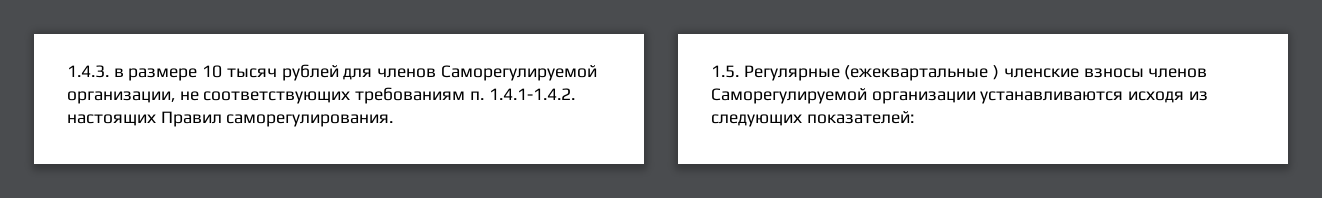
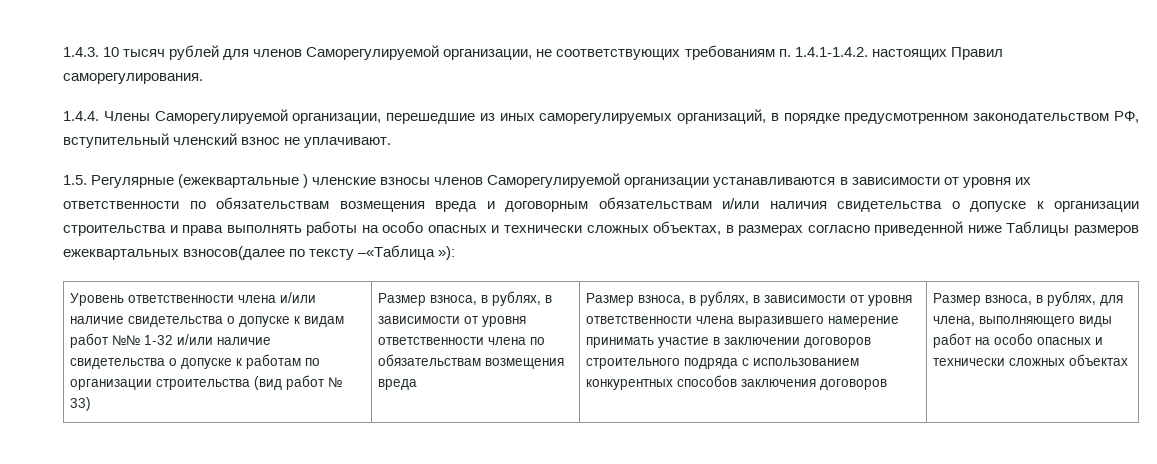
- 1.4.3. в размере 10 тысяч рублей для членов Саморегулируемой организации, не соответствующих требованиям п. 1.4.1-1.4.2. настоящих Правил саморегулирования.
+ 1.4.3. 10 тысяч рублей для членов Саморегулируемой организации, не соответствующих требованиям п. 1.4.1-1.4.2. настоящих Правил саморегулирования.
+ 1.4.4. Члены Саморегулируемой организации, перешедшие из иных саморегулируемых организаций, в порядке предусмотренном законодательством РФ, вступительный членский взнос не уплачивают.
- 1.5. Регулярные (ежеквартальные ) членские взносы членов Саморегулируемой организации устанавливаются исходя из следующих показателей:
+ 1.5. Регулярные (ежеквартальные ) членские взносы членов Саморегулируемой организации устанавливаются в зависимости от уровня их ответственности по обязательствам возмещения вреда и договорным обязательствам и/или наличия свидетельства о допуске к организации строительства и права выполнять работы на особо опасных и технически сложных объектах, в размерах согласно приведенной ниже Таблицы размеров ежеквартальных взносов(далее по тексту –«Таблица »):
+ Уровень ответственности члена и/или наличие свидетельства о допуске к видам работ №№ 1-32 и/или наличие свидетельства о допуске к работам по организации строительства (вид работ № 33) | Размер взноса, в рублях, в зависимости от уровня ответственности члена по обязательствам возмещения вреда | Размер взноса, в рублях, в зависимости от уровня ответственности члена выразившего намерение принимать участие в заключении договоров строительного подряда с использованием конкурентных способов заключения договоров | Размер взноса, в рублях, для члена, выполняющего виды работ на особо опасных и технически сложных объектах

